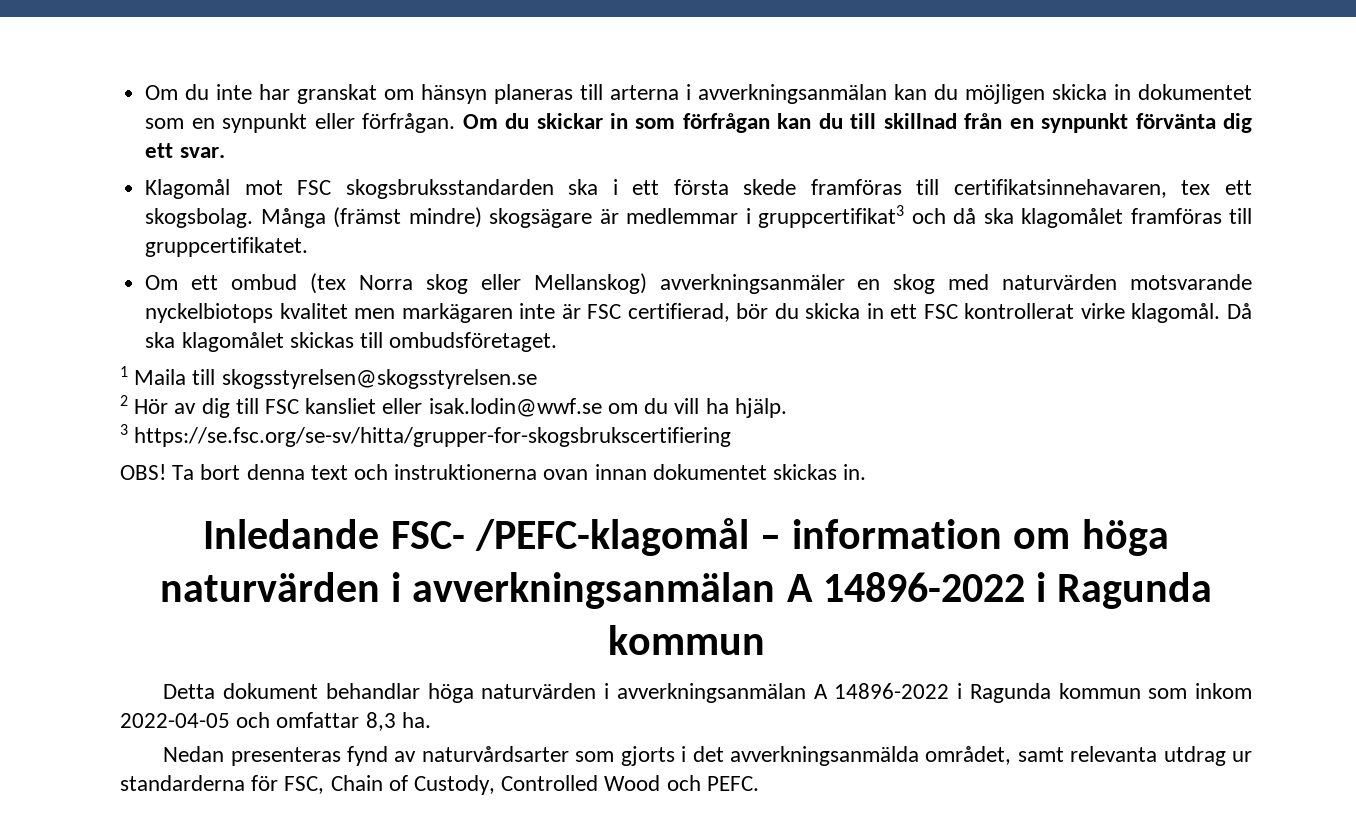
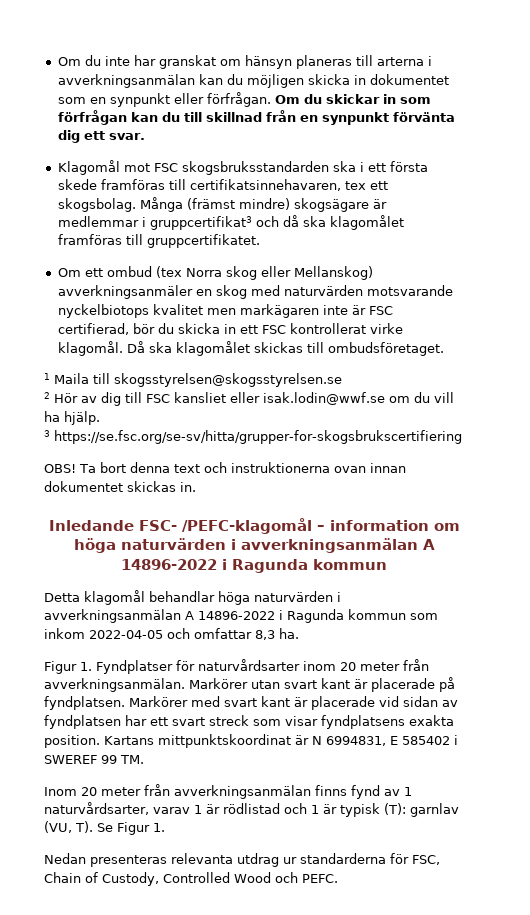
- Detta dokument behandlar höga naturvärden i avverkningsanmälan A 14896-2022 i Ragunda kommun som inkom 2022-04-05 och omfattar 8,3 ha.
+ Detta klagomål behandlar höga naturvärden i avverkningsanmälan A 14896-2022 i Ragunda kommun som inkom 2022-04-05 och omfattar 8,3 ha.
- Nedan presenteras fynd av naturvårdsarter som gjorts i det avverkningsanmälda området, samt relevanta utdrag ur standarderna för FSC, Chain of Custody, Controlled Wood och PEFC.
+ Figur 1. Fyndplatser för naturvårdsarter inom 20 meter från avverkningsanmälan. Markörer utan svart kant är placerade på fyndplatsen. Markörer med svart kant är placerade vid sidan av fyndplatsen har ett svart streck som visar fyndplatsens exakta position. Kartans mittpunktskoordinat är N 6994831, E 585402 i SWEREF 99 TM.
+ Inom 20 meter från avverkningsanmälan finns fynd av 1 naturvårdsarter, varav 1 är rödlistad och 1 är typisk (T): garnlav (VU, T). Se Figur 1.
+ Nedan presenteras relevanta utdrag ur standarderna för FSC, Chain of Custody, Controlled Wood och PEFC.

